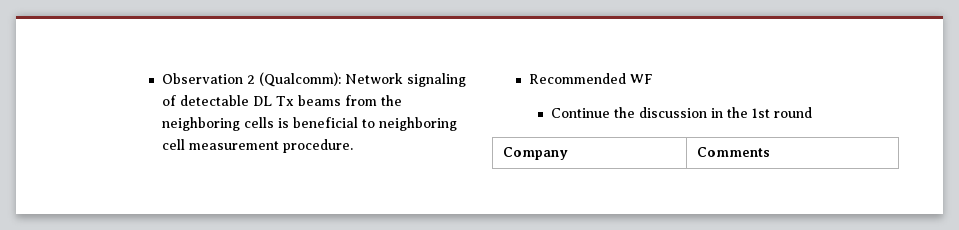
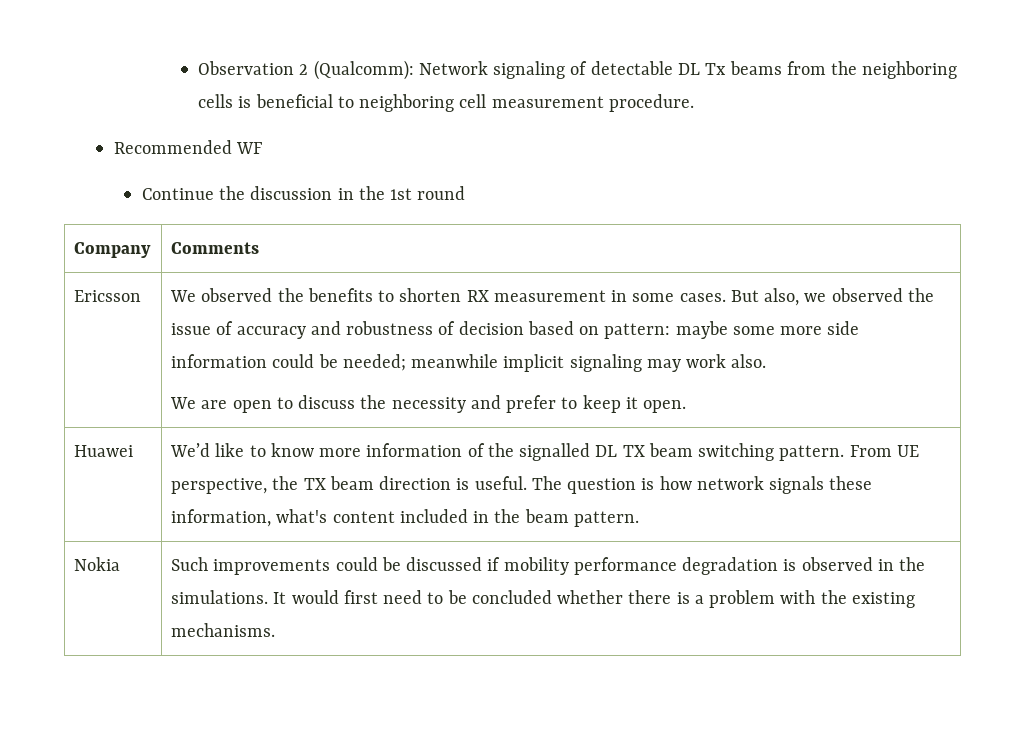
+ Ericsson | We observed the benefits to shorten RX measurement in some cases. But also, we observed the issue of accuracy and robustness of decision based on pattern: maybe some more side information could be needed; meanwhile implicit signaling may work also.
+ We are open to discuss the necessity and prefer to keep it open.
+ Huawei | We’d like to know more information of the signalled DL TX beam switching pattern. From UE perspective, the TX beam direction is useful. The question is how network signals these information, what's content included in the beam pattern.
+ Nokia | Such improvements could be discussed if mobility performance degradation is observed in the simulations. It would first need to be concluded whether there is a problem with the existing mechanisms.

